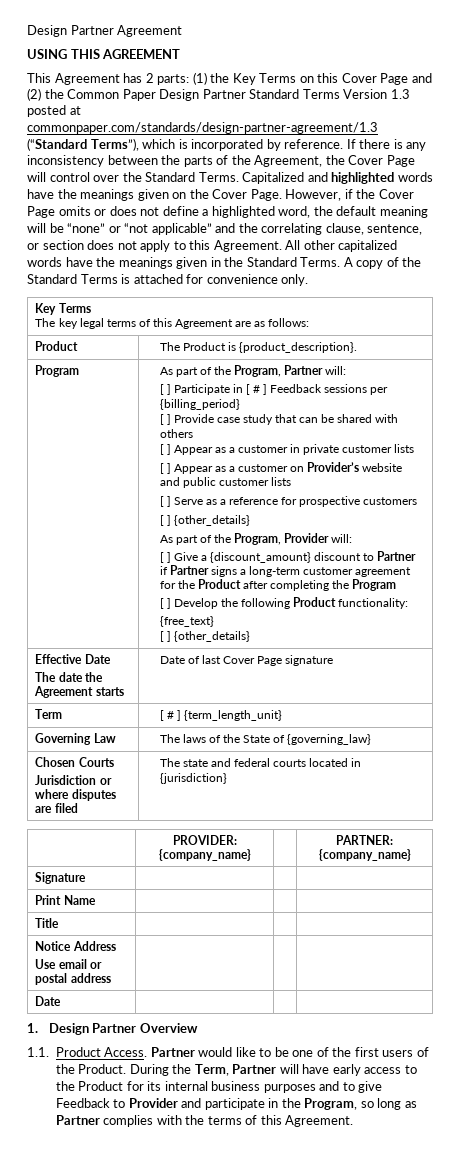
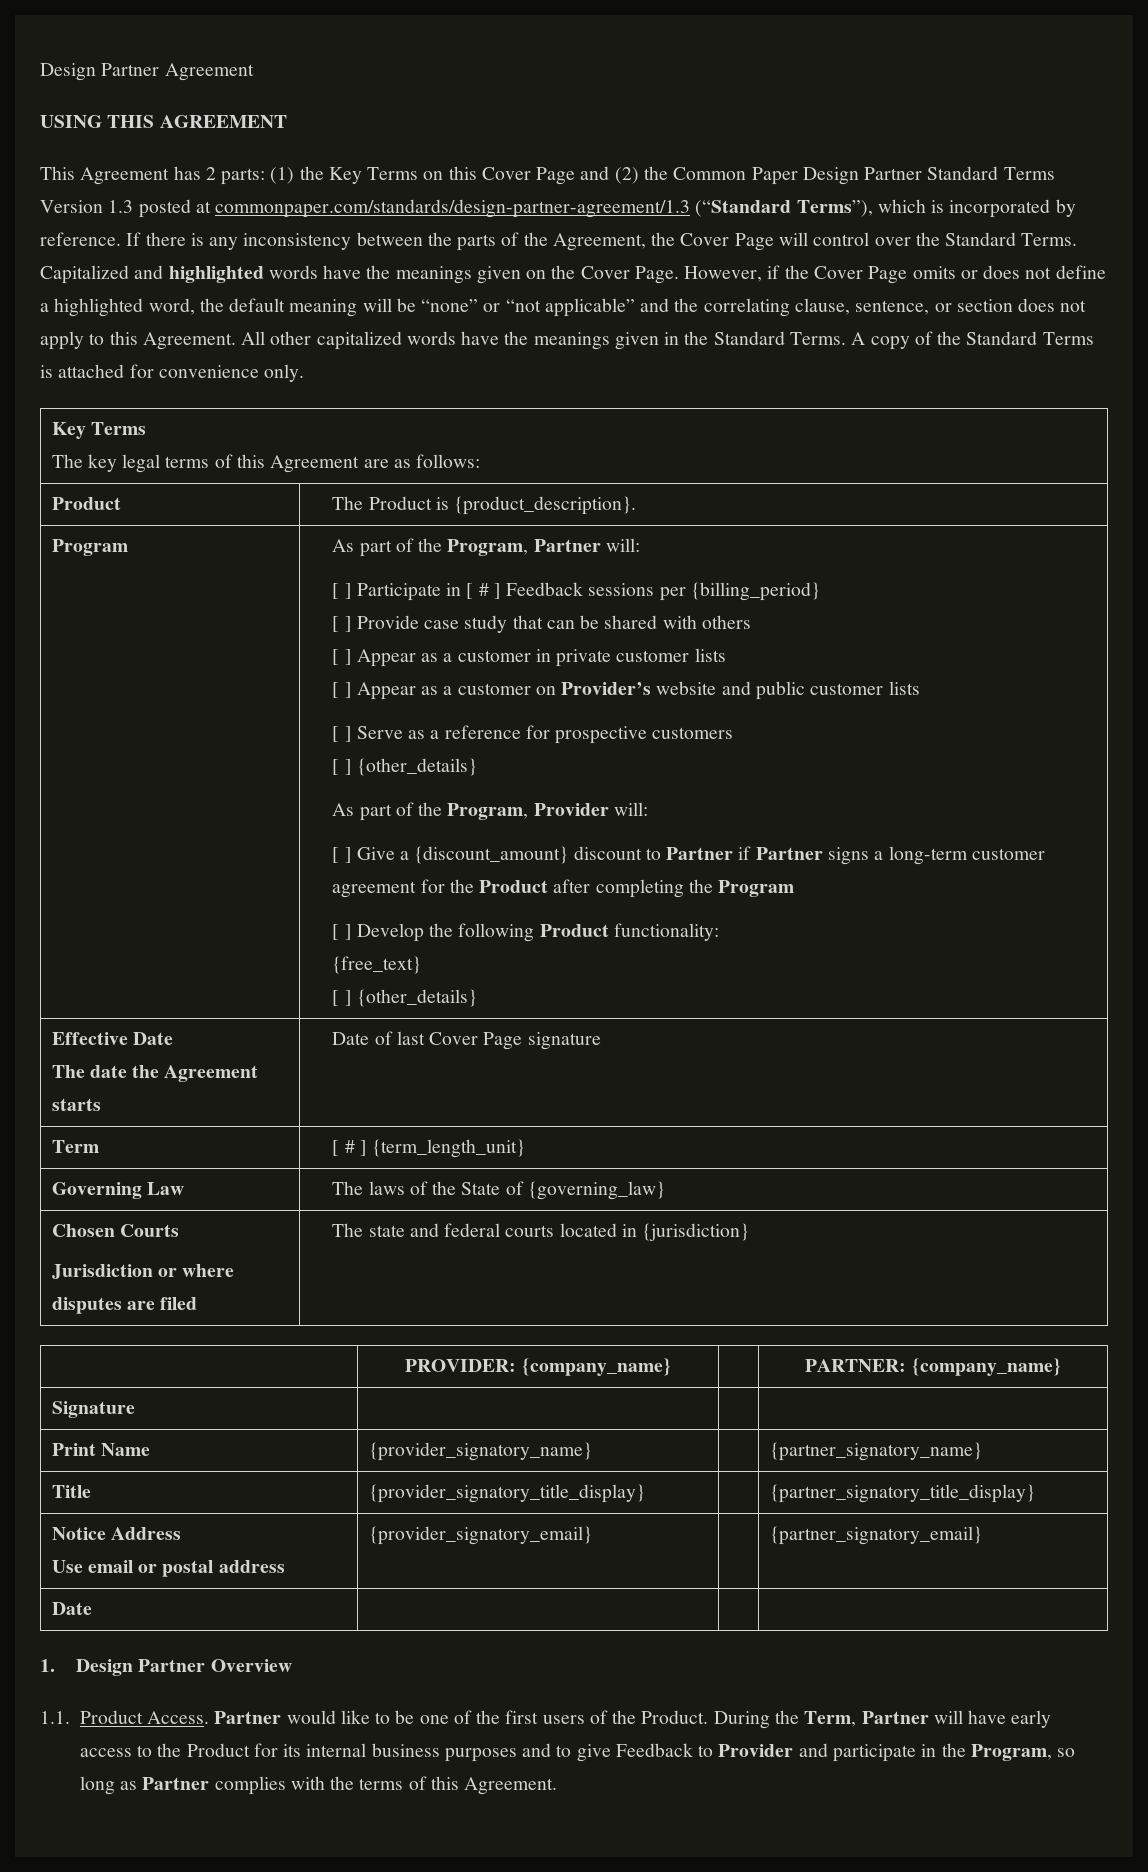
- Print Name | | |
+ Print Name | {provider_signatory_name} | | {partner_signatory_name}
- Title | | |
+ Title | {provider_signatory_title_display} | | {partner_signatory_title_display}
  Notice Address
- Use email or postal address | | |
+ Use email or postal address | {provider_signatory_email} | | {partner_signatory_email}

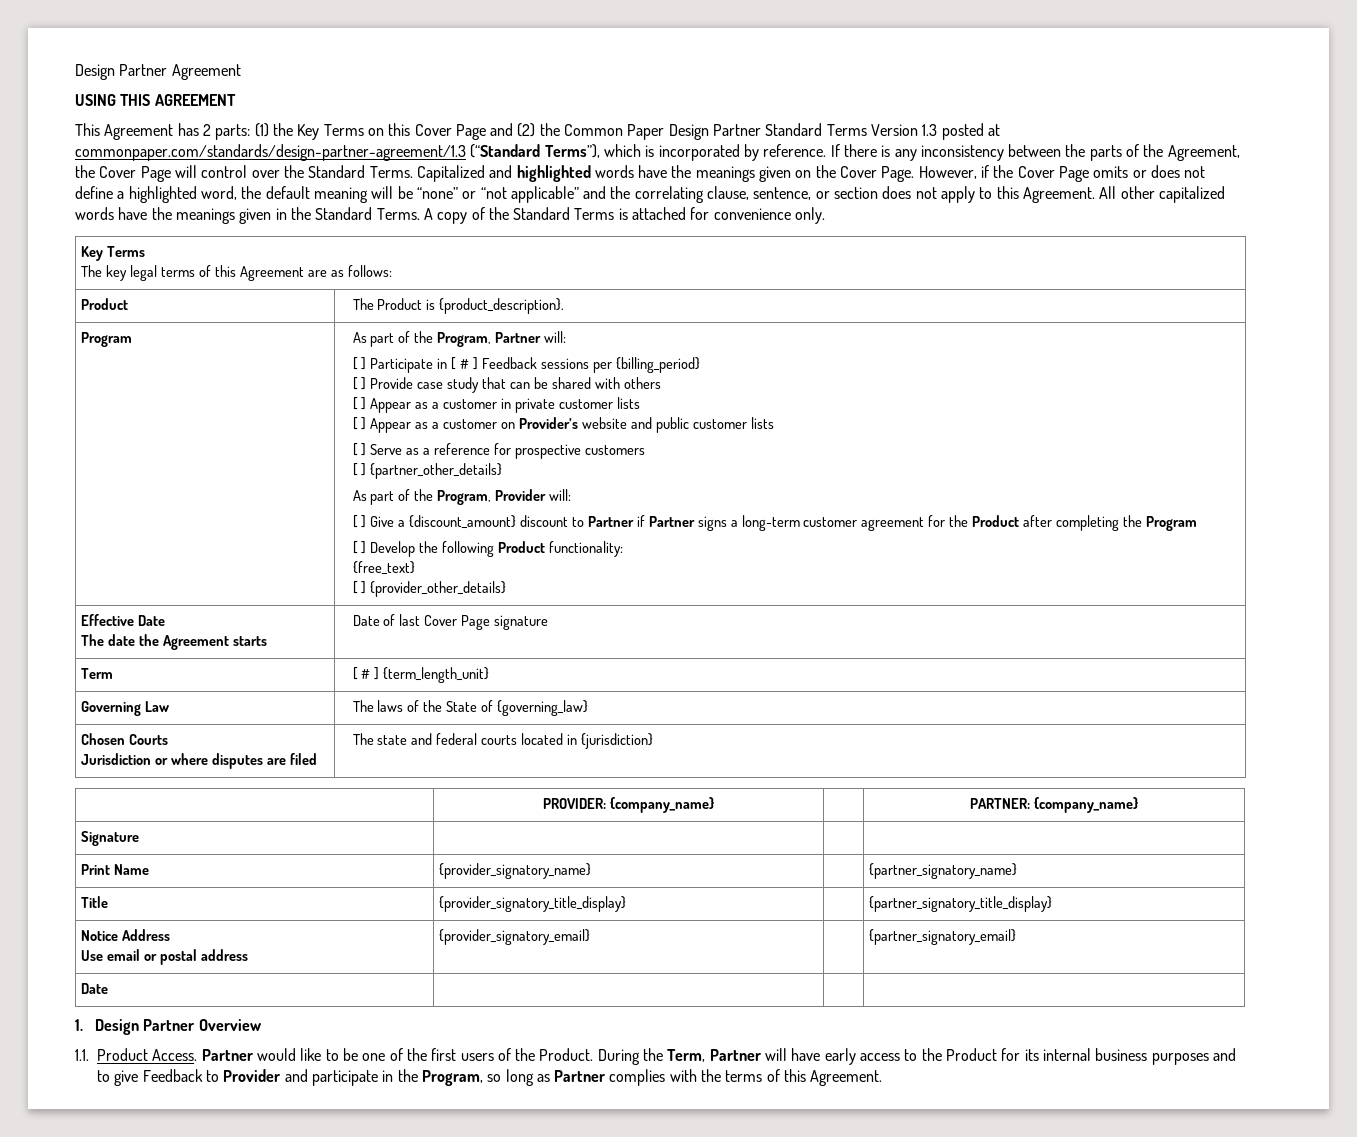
  [ ] Serve as a reference for prospective customers
- [ ] {other_details}
+ [ ] {partner_other_details}
  {free_text}
- [ ] {other_details}
+ [ ] {provider_other_details}

